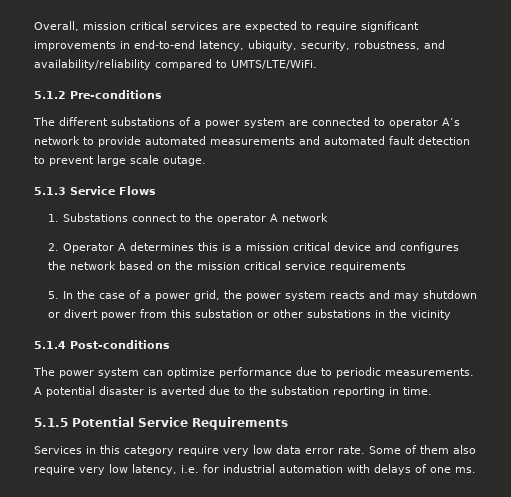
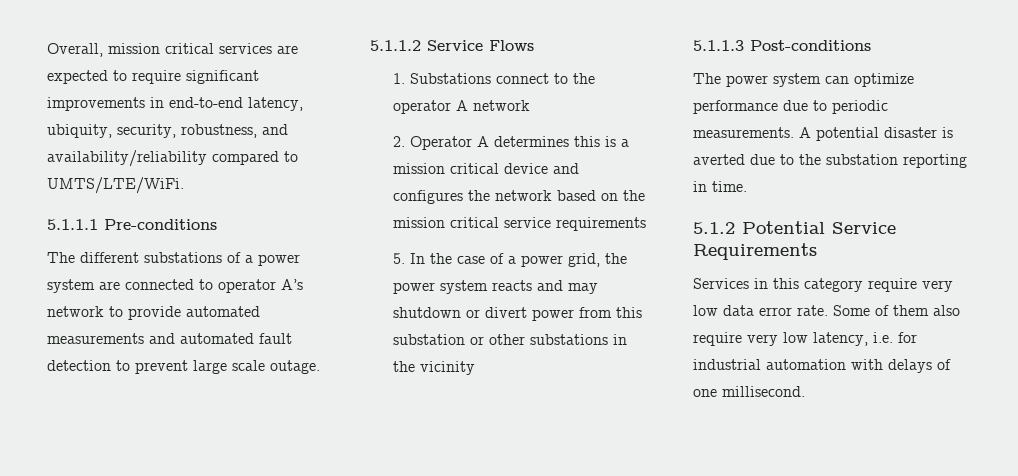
- 5.1.2 Pre-conditions
+ 5.1.1.1 Pre-conditions
- 5.1.3 Service Flows
+ 5.1.1.2 Service Flows
- 5.1.4 Post-conditions
+ 5.1.1.3 Post-conditions
- 5.1.5 Potential Service Requirements
+ 5.1.2 Potential Service Requirements
- Some of them also require very low latency, i.e. for industrial automation with delays of one ms.
+ Some of them also require very low latency, i.e. for industrial automation with delays of one millisecond.

